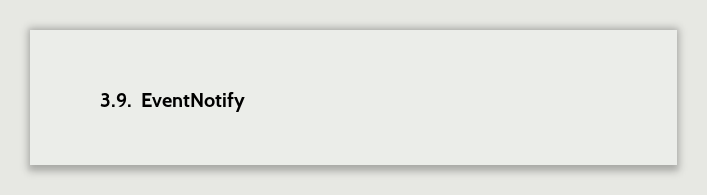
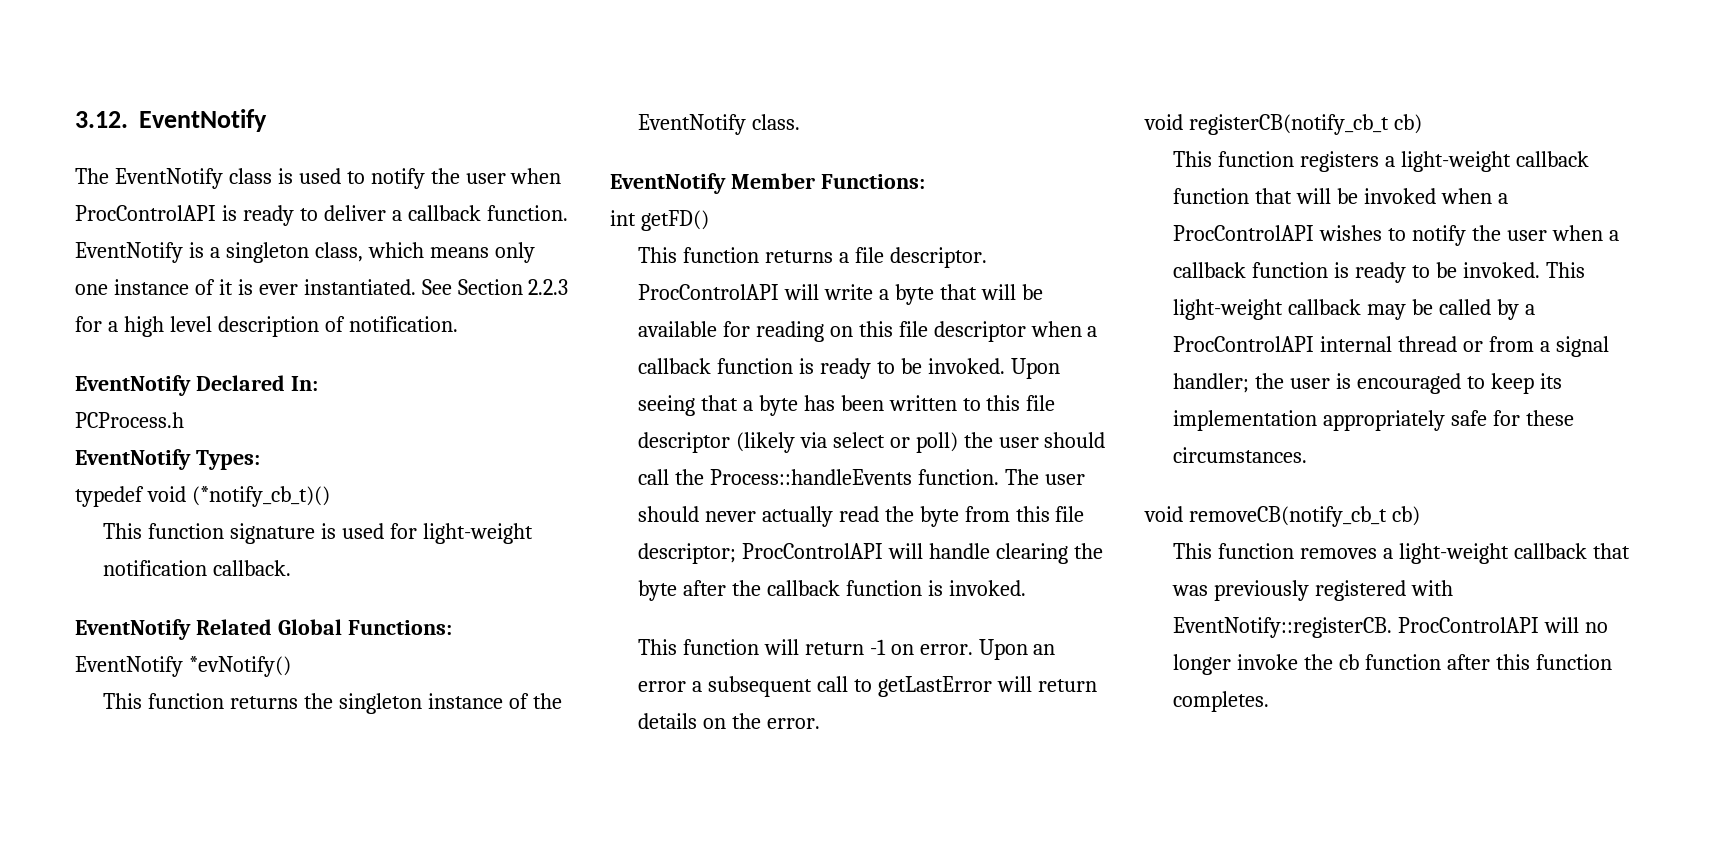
- 3.9. EventNotify
+ 3.12. EventNotify
+ The EventNotify class is used to notify the user when ProcControlAPI is ready to deliver a callback function. EventNotify is a singleton class, which means only one instance of it is ever instantiated. See Section 2.2.3 for a high level description of notification.
+ EventNotify Declared In:
+ PCProcess.h
+ EventNotify Types:
+ typedef void (*notify_cb_t)()
+ This function signature is used for light-weight notification callback.
+ EventNotify Related Global Functions:
+ EventNotify *evNotify()
+ This function returns the singleton instance of the EventNotify class.
+ EventNotify Member Functions:
+ int getFD()
+ This function returns a file descriptor. ProcControlAPI will write a byte that will be available for reading on this file descriptor when a callback function is ready to be invoked. Upon seeing that a byte has been written to this file descriptor (likely via select or poll) the user should call the Process::handleEvents function. The user should never actually read the byte from this file descriptor; ProcControlAPI will handle clearing the byte after the callback function is invoked.
+ This function will return -1 on error. Upon an error a subsequent call to getLastError will return details on the error.
+ void registerCB(notify_cb_t cb)
+ This function registers a light-weight callback function that will be invoked when a ProcControlAPI wishes to notify the user when a callback function is ready to be invoked. This light-weight callback may be called by a ProcControlAPI internal thread or from a signal handler; the user is encouraged to keep its implementation appropriately safe for these circumstances.
+ void removeCB(notify_cb_t cb)
+ This function removes a light-weight callback that was previously registered with EventNotify::registerCB. ProcControlAPI will no longer invoke the cb function after this function completes.

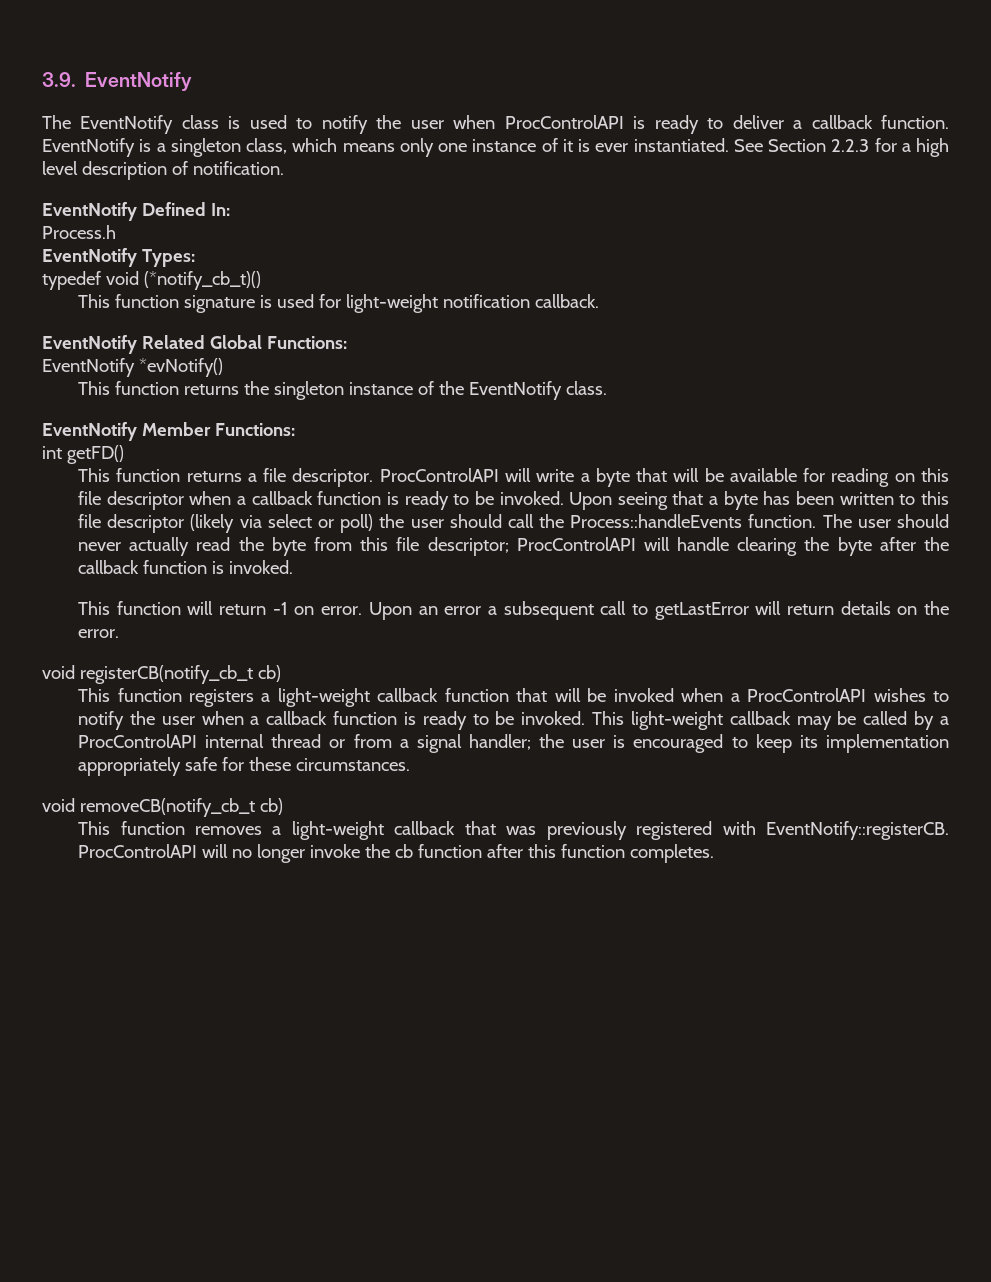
- 3.12. EventNotify
+ 3.9. EventNotify
- EventNotify Declared In:
+ EventNotify Defined In:
- PCProcess.h
+ Process.h

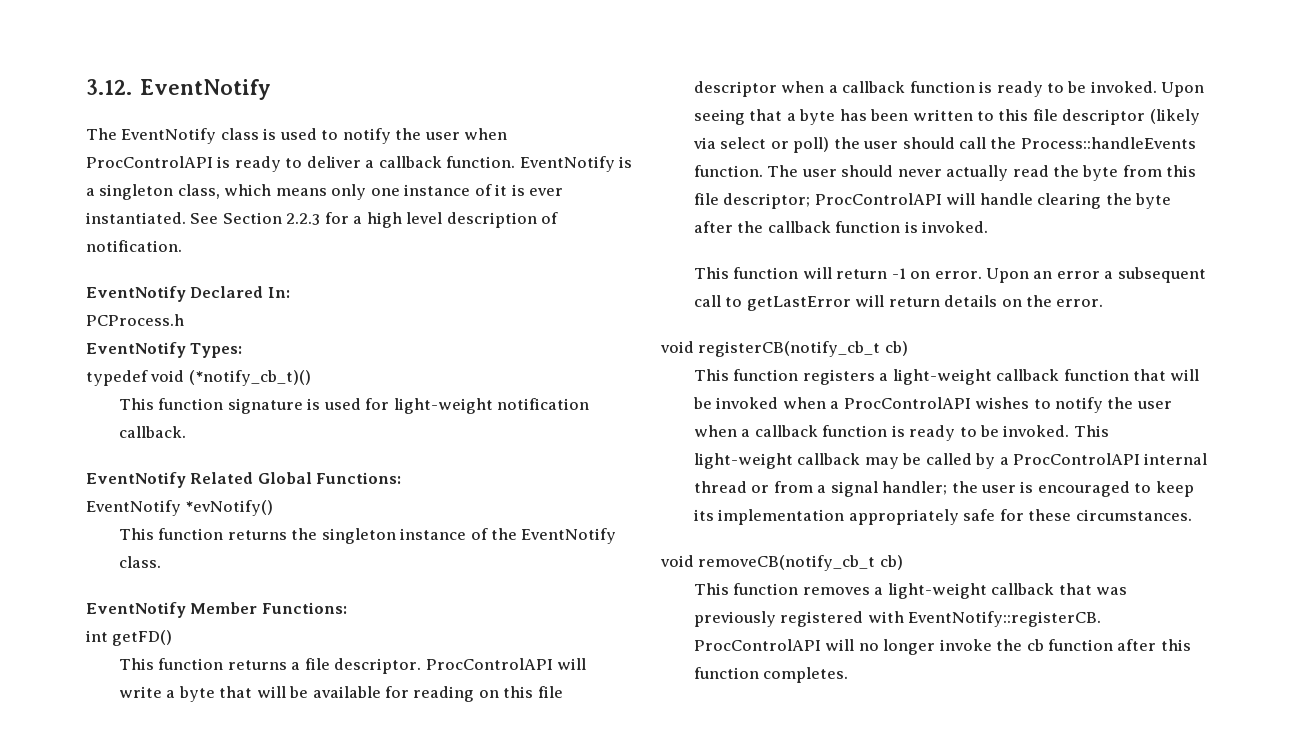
- 3.9. EventNotify
+ 3.12. EventNotify
- EventNotify Defined In:
+ EventNotify Declared In:
- Process.h
+ PCProcess.h

